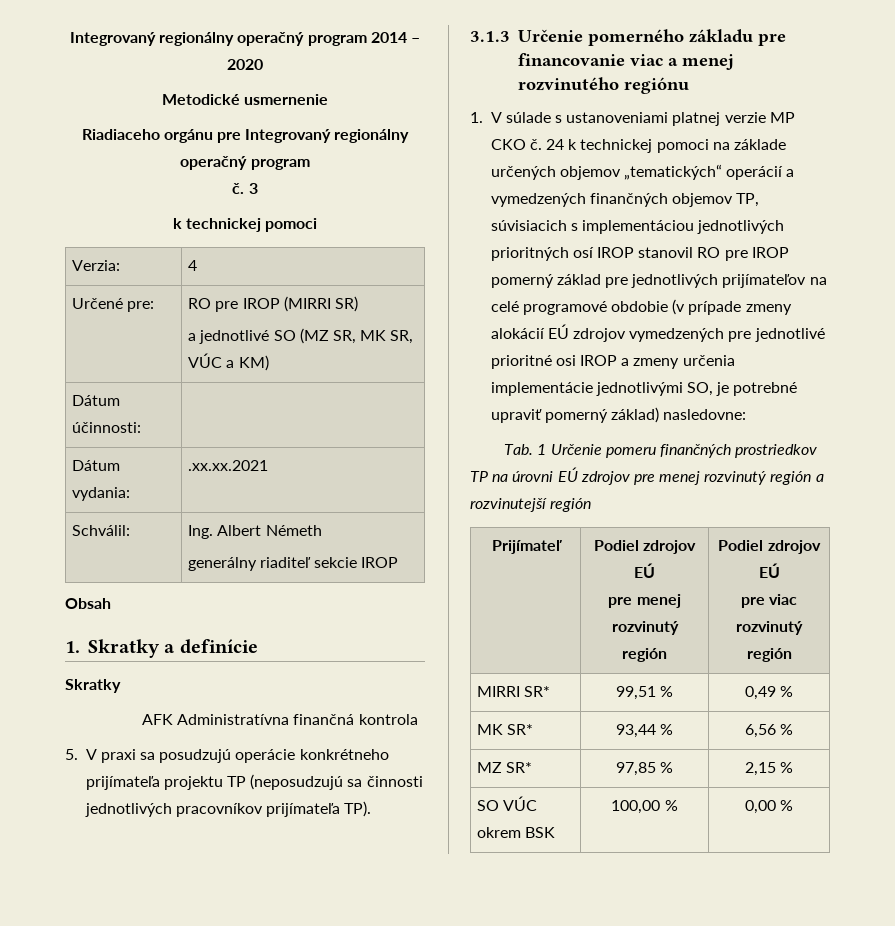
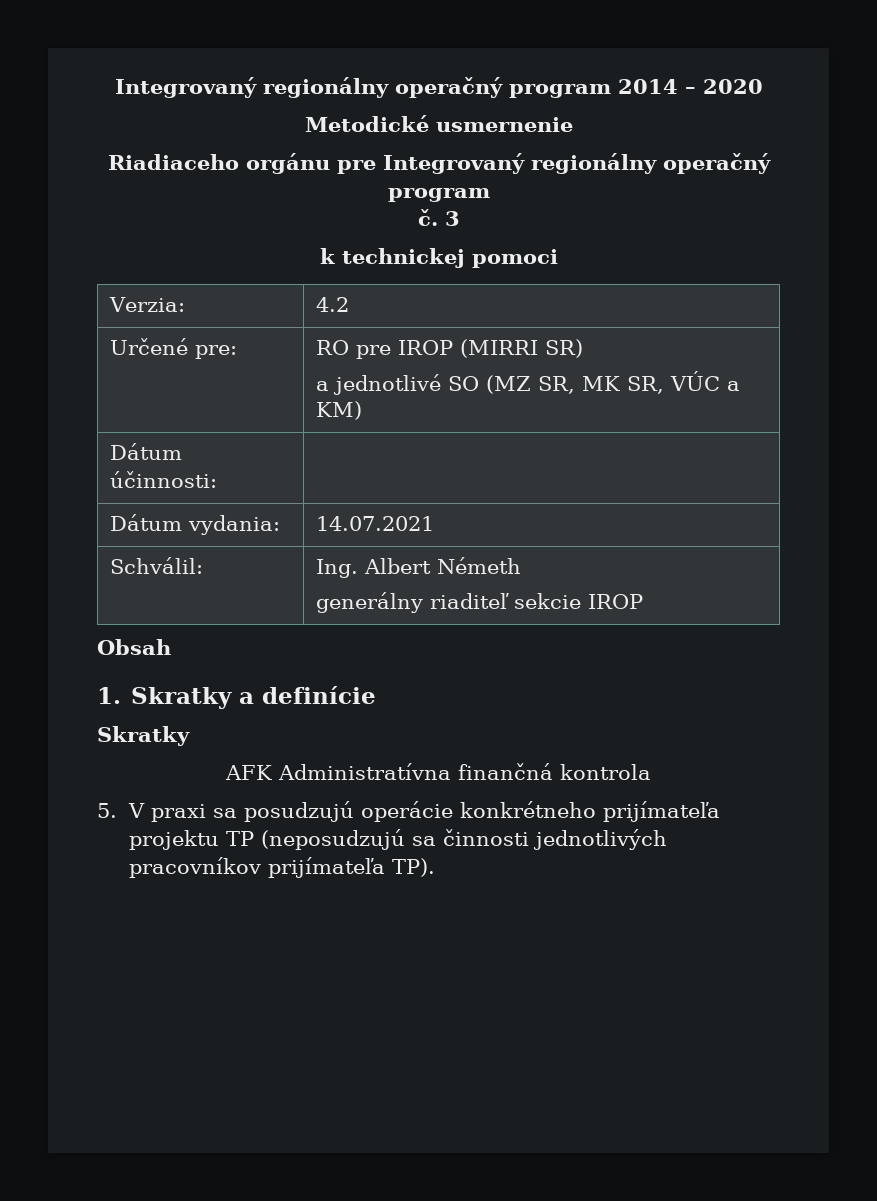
- Verzia: | 4
+ Verzia: | 4.2
- Dátum vydania: | .xx.xx.2021
+ Dátum vydania: | 14.07.2021
- 3.1.3 Určenie pomerného základu pre financovanie viac a menej rozvinutého regiónu
- 1. V súlade s ustanoveniami platnej verzie MP CKO č. 24 k technickej pomoci na základe určených objemov „tematických“ operácií a vymedzených finančných objemov TP, súvisiacich s implementáciou jednotlivých prioritných osí IROP stanovil RO pre IROP pomerný základ pre jednotlivých prijímateľov na celé programové obdobie (v prípade zmeny alokácií EÚ zdrojov vymedzených pre jednotlivé prioritné osi IROP a zmeny určenia implementácie jednotlivými SO, je potrebné upraviť pomerný základ) nasledovne:
- Tab. 1 Určenie pomeru finančných prostriedkov TP na úrovni EÚ zdrojov pre menej rozvinutý región a rozvinutejší región
- Prijímateľ | Podiel zdrojov EÚ
- pre menej rozvinutý región | Podiel zdrojov EÚ
- pre viac rozvinutý región
- MIRRI SR* | 99,51 % | 0,49 %
- MK SR* | 93,44 % | 6,56 %
- MZ SR* | 97,85 % | 2,15 %
- SO VÚC okrem BSK | 100,00 % | 0,00 %

